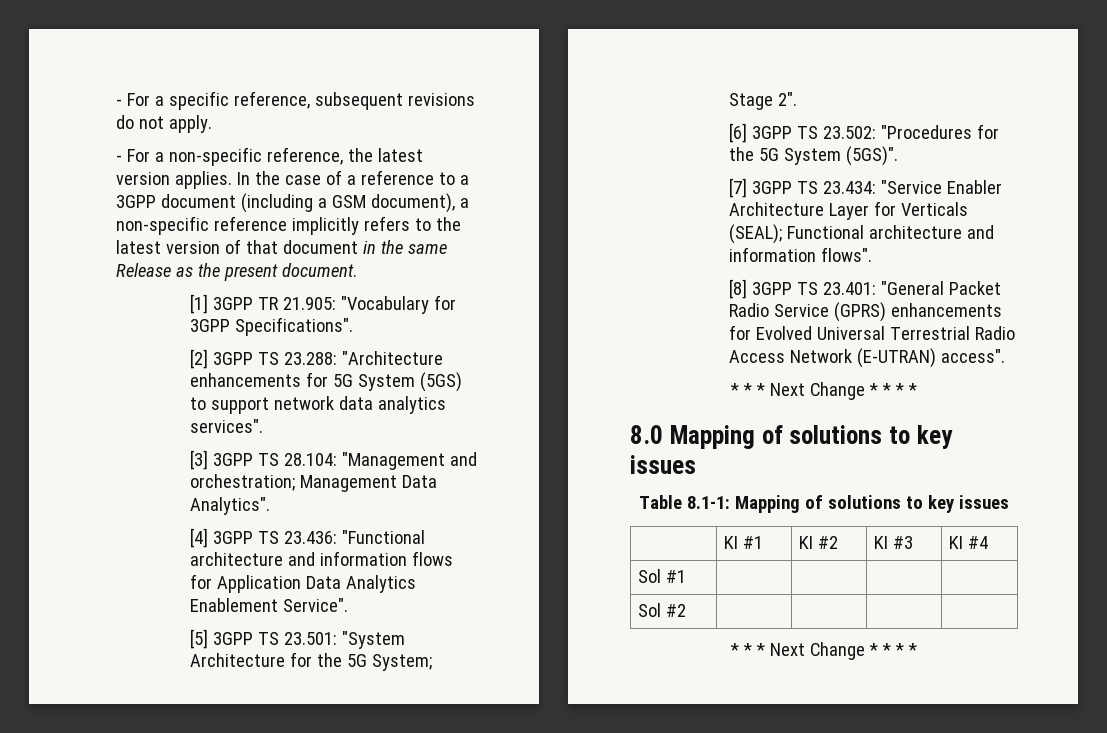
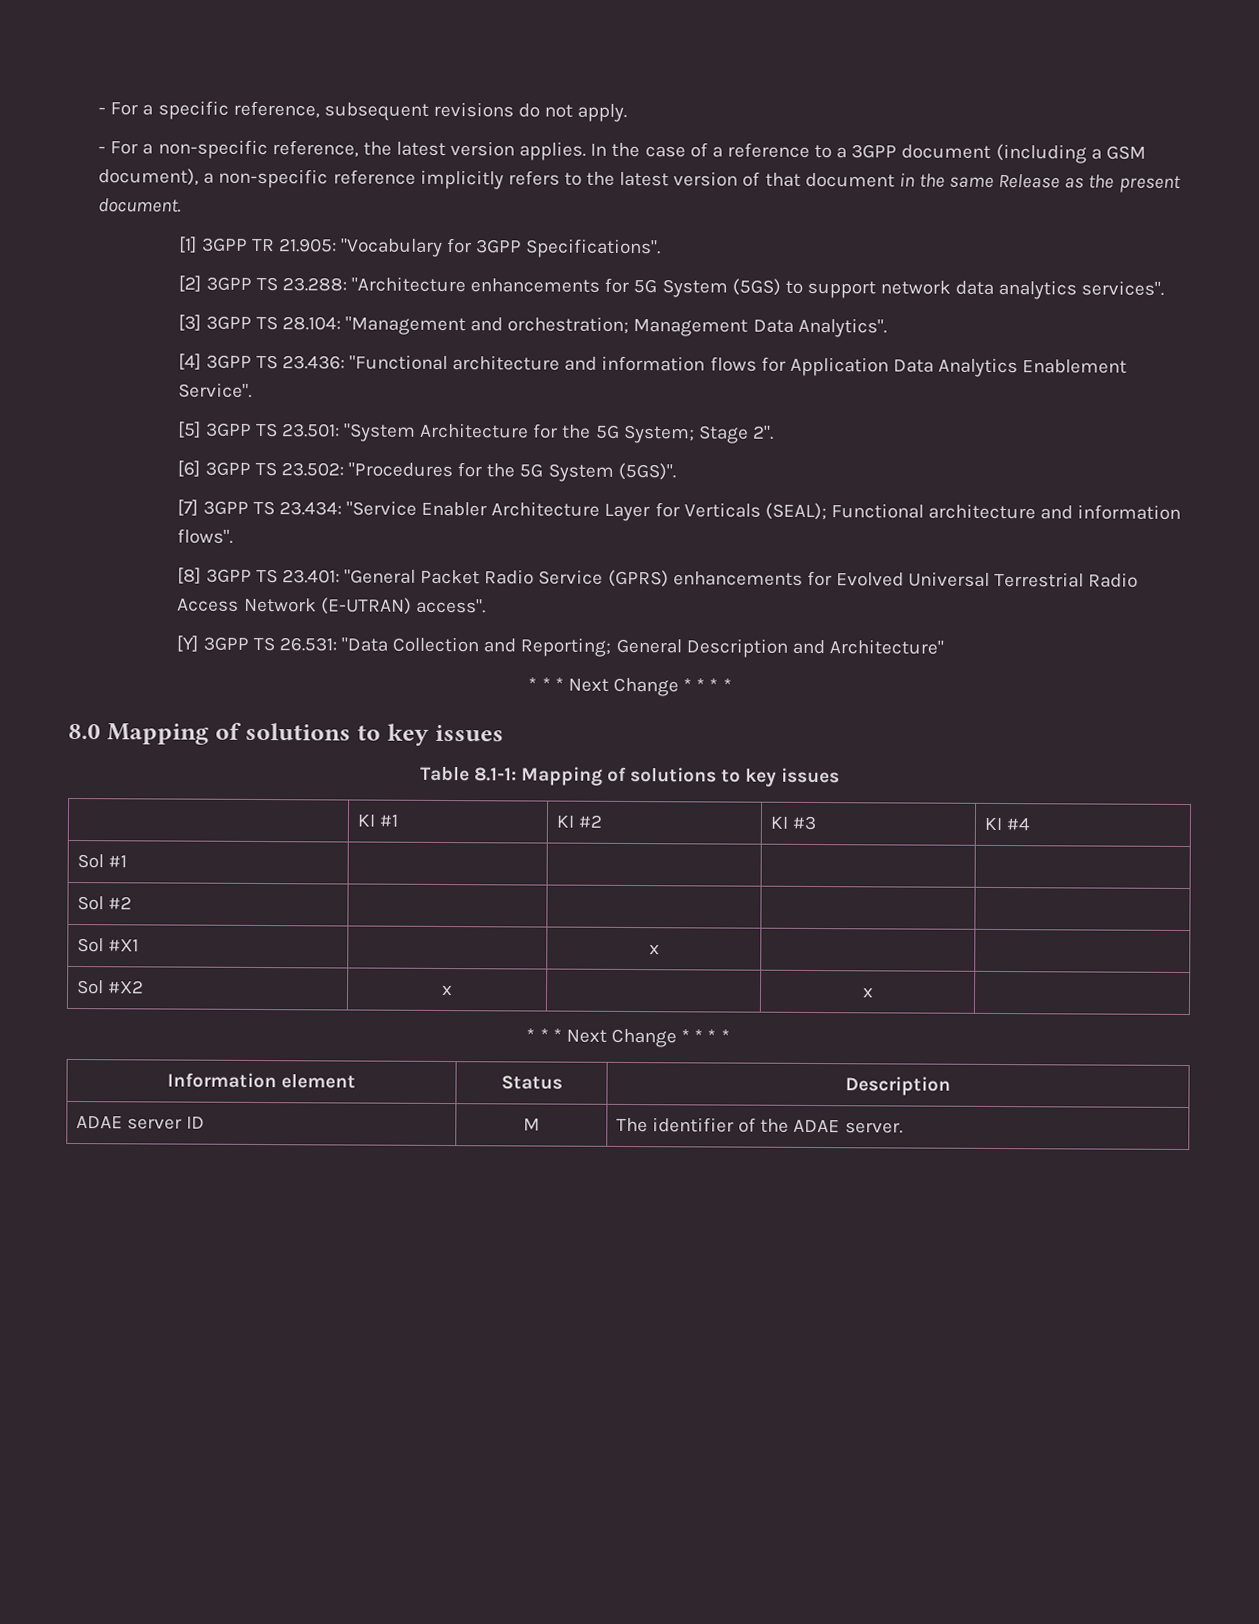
+ [Y] 3GPP TS 26.531: "Data Collection and Reporting; General Description and Architecture"
  Sol #2 | | | |
+ Sol #X1 | | x | |
+ Sol #X2 | x | | x |
  * * * Next Change * * * *
+ Information element | Status | Description
+ ADAE server ID | M | The identifier of the ADAE server.

